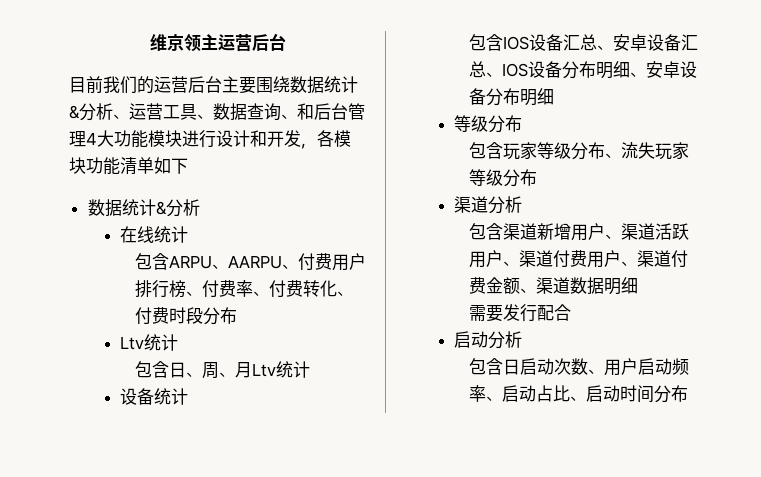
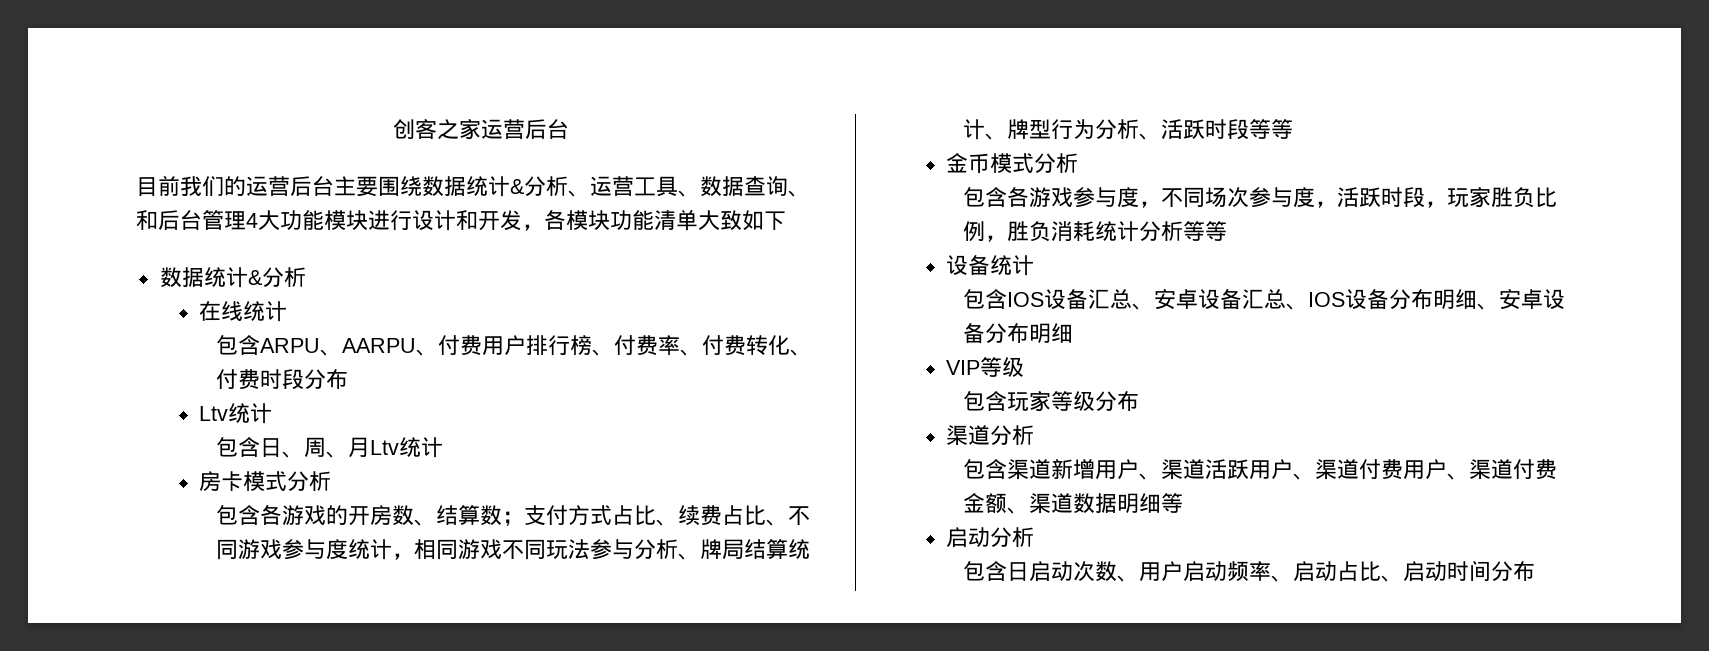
- 维京领主运营后台
+ 创客之家运营后台
- 目前我们的运营后台主要围绕数据统计&分析、运营工具、数据查询、和后台管理4大功能模块进行设计和开发，各模块功能清单如下
+ 目前我们的运营后台主要围绕数据统计&分析、运营工具、数据查询、和后台管理4大功能模块进行设计和开发，各模块功能清单大致如下
+ 房卡模式分析
+ 包含各游戏的开房数、结算数；支付方式占比、续费占比、不同游戏参与度统计，相同游戏不同玩法参与分析、牌局结算统计、牌型行为分析、活跃时段等等
+ 金币模式分析
+ 包含各游戏参与度，不同场次参与度，活跃时段，玩家胜负比例，胜负消耗统计分析等等
  包含IOS设备汇总、安卓设备汇总、IOS设备分布明细、安卓设备分布明细
- 等级分布
+ VIP等级
- 包含玩家等级分布、流失玩家等级分布
+ 包含玩家等级分布
- 包含渠道新增用户、渠道活跃用户、渠道付费用户、渠道付费金额、渠道数据明细
- 需要发行配合
+ 包含渠道新增用户、渠道活跃用户、渠道付费用户、渠道付费金额、渠道数据明细等

